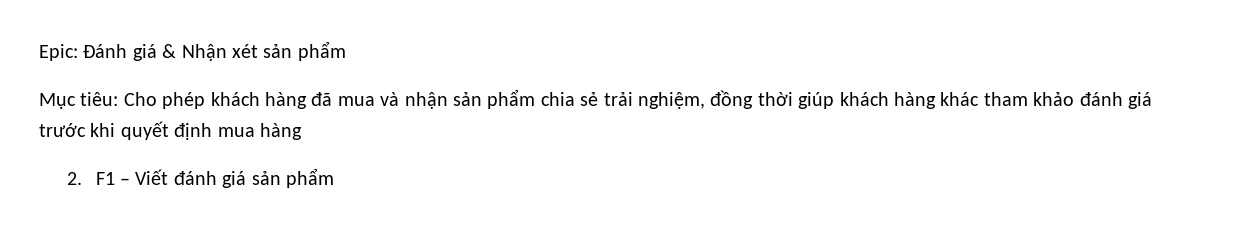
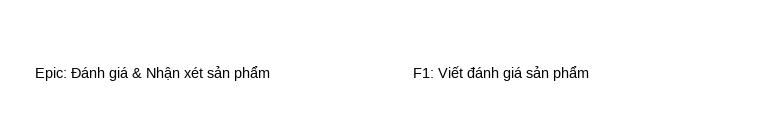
- Mục tiêu: Cho phép khách hàng đã mua và nhận sản phẩm chia sẻ trải nghiệm, đồng thời giúp khách hàng khác tham khảo đánh giá trước khi quyết định mua hàng
- 2. F1 – Viết đánh giá sản phẩm
+ F1: Viết đánh giá sản phẩm

